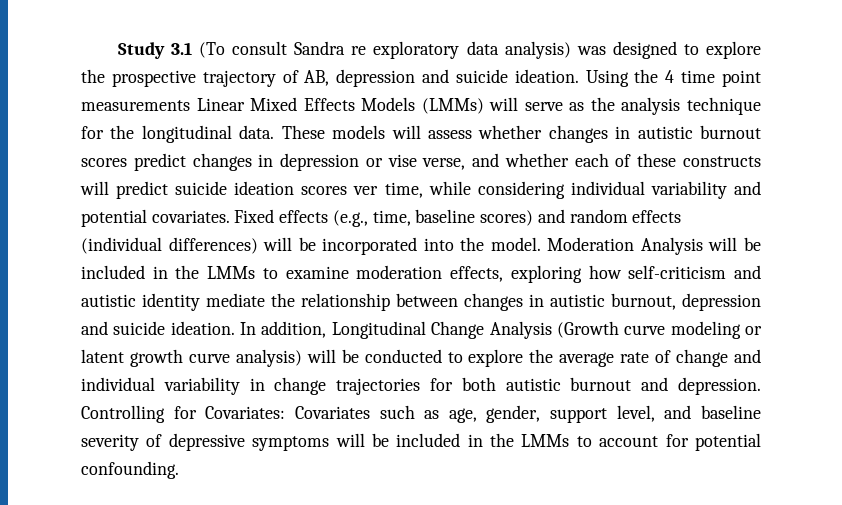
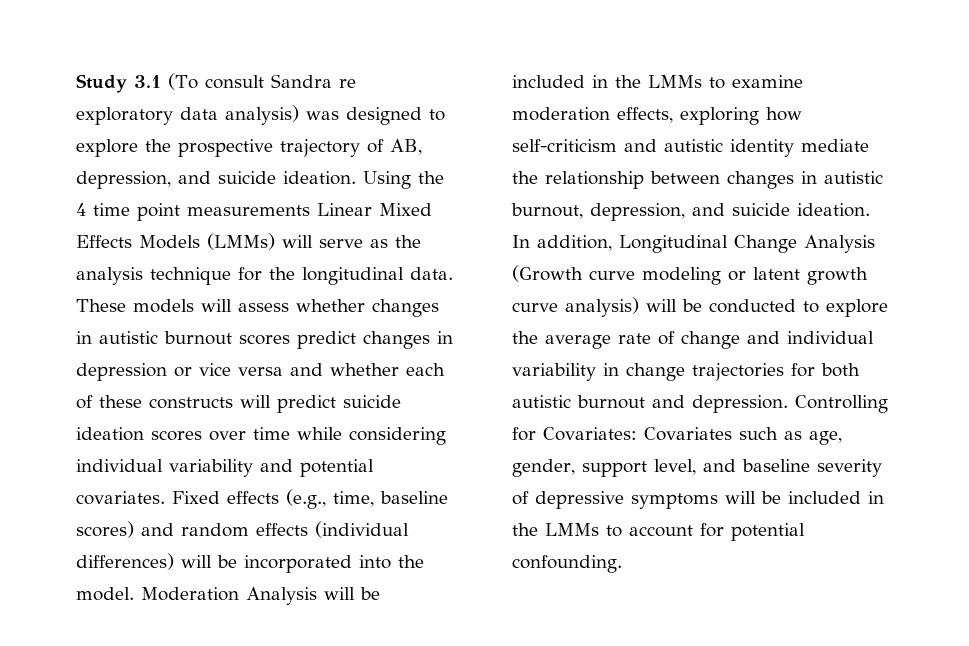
- Study 3.1 (To consult Sandra re exploratory data analysis) was designed to explore the prospective trajectory of AB, depression and suicide ideation.
+ Study 3.1 (To consult Sandra re exploratory data analysis) was designed to explore the prospective trajectory of AB, depression, and suicide ideation.
- These models will assess whether changes in autistic burnout scores predict changes in depression or vise verse, and whether each of these constructs will predict suicide ideation scores ver time, while considering individual variability and potential covariates.
+ These models will assess whether changes in autistic burnout scores predict changes in depression or vice versa and whether each of these constructs will predict suicide ideation scores over time while considering individual variability and potential covariates.
- Moderation Analysis will be included in the LMMs to examine moderation effects, exploring how self-criticism and autistic identity mediate the relationship between changes in autistic burnout, depression and suicide ideation.
+ Moderation Analysis will be included in the LMMs to examine moderation effects, exploring how self-criticism and autistic identity mediate the relationship between changes in autistic burnout, depression, and suicide ideation.

